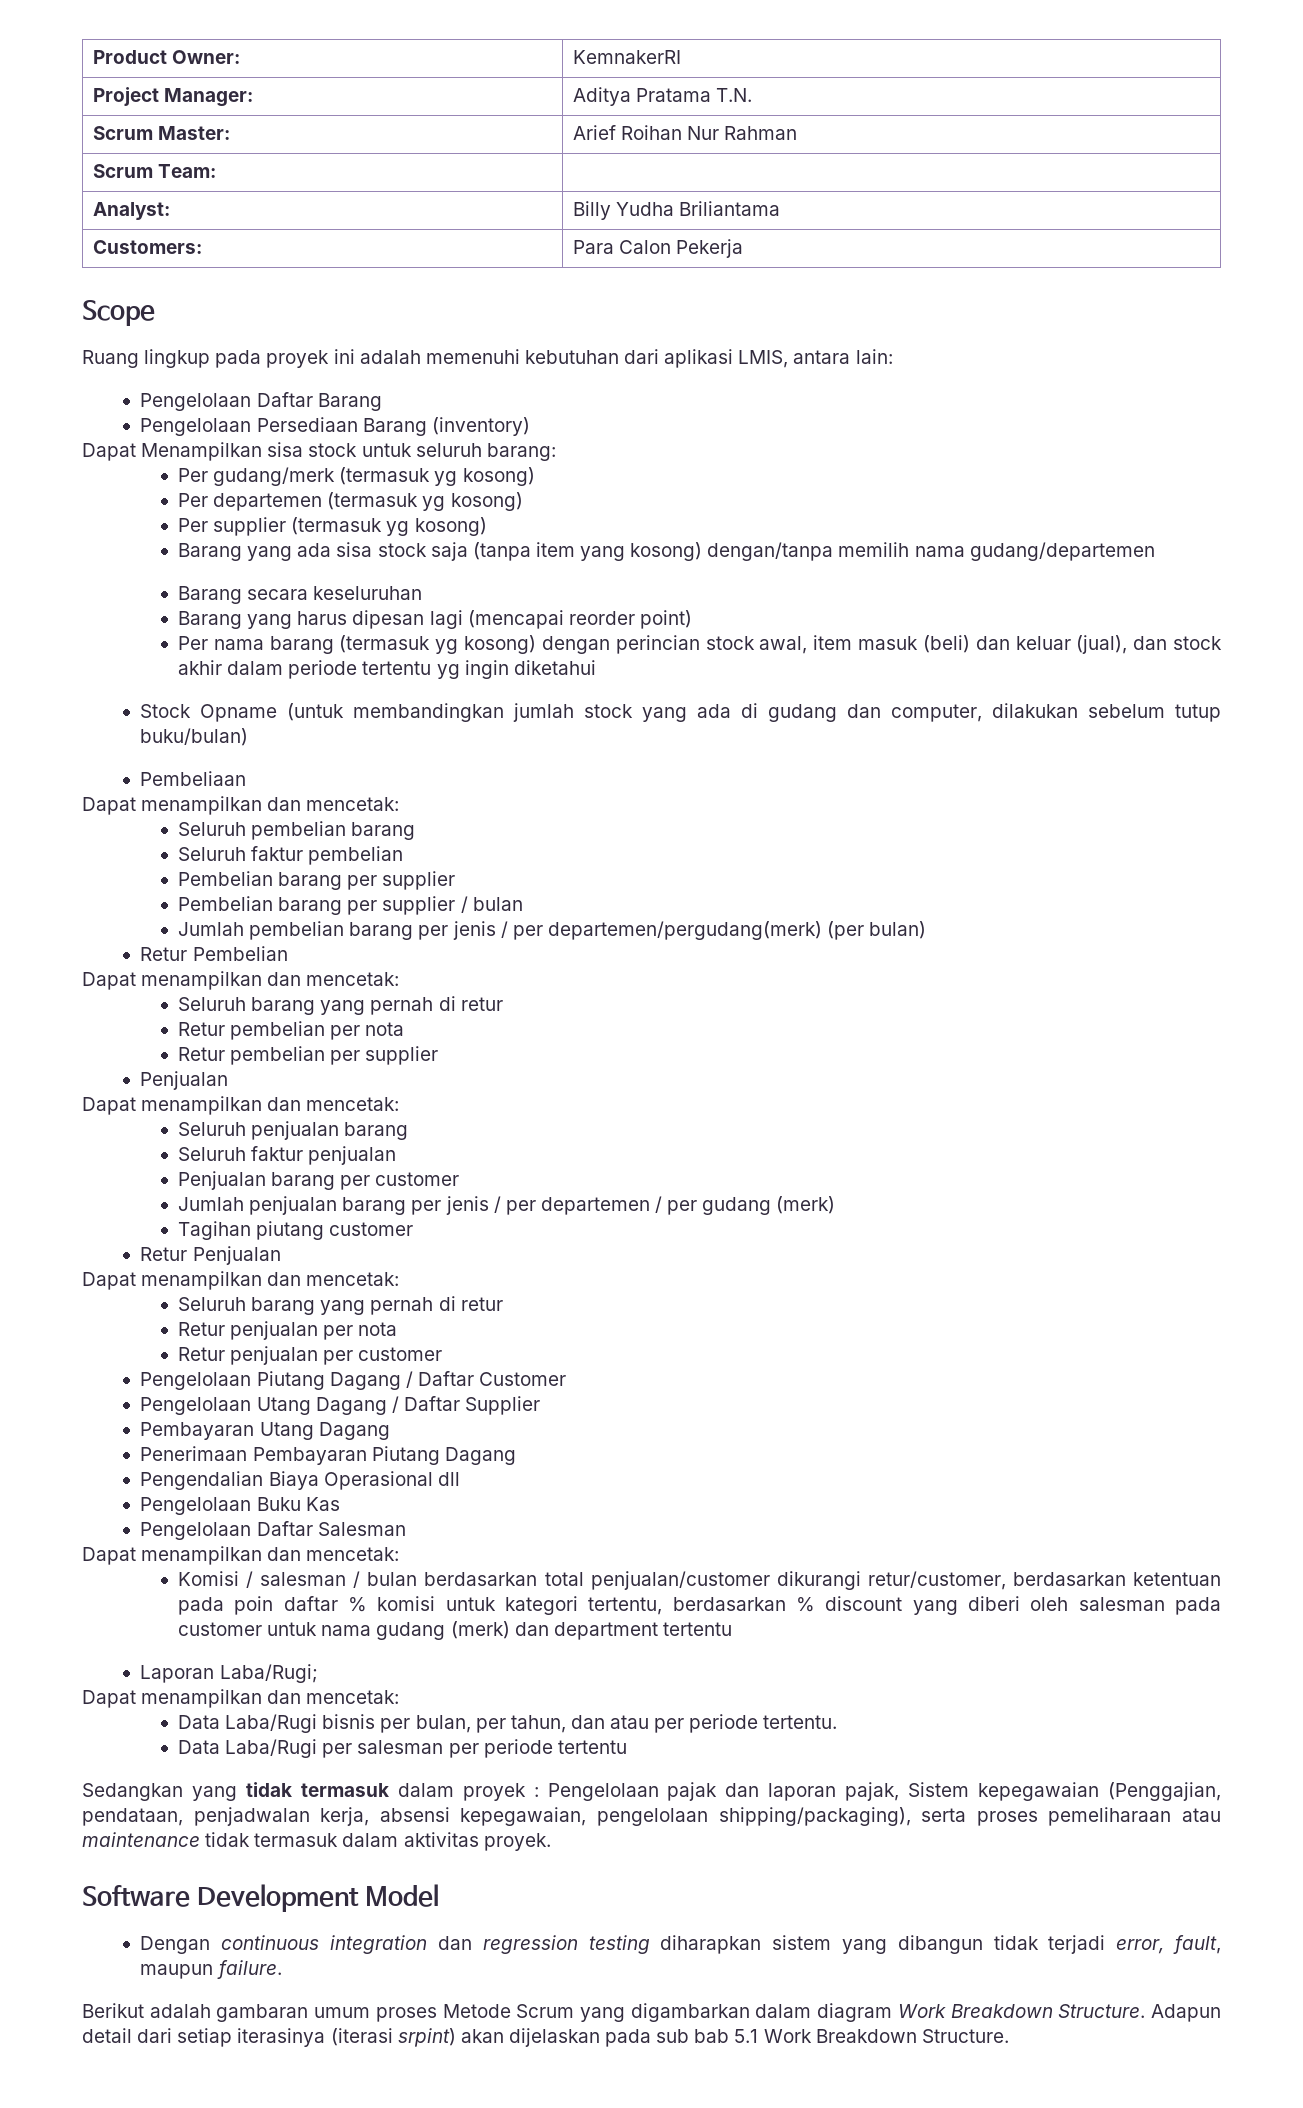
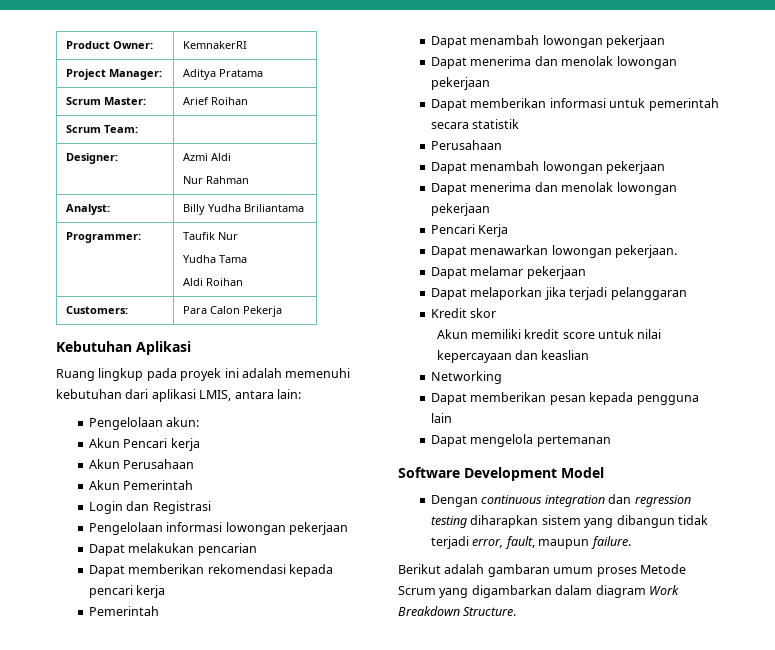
- Project Manager: | Aditya Pratama T.N.
+ Project Manager: | Aditya Pratama
- Scrum Master: | Arief Roihan Nur Rahman
+ Scrum Master: | Arief Roihan
+ Designer: | Azmi Aldi
+ Nur Rahman
+ Programmer: | Taufik Nur
+ Yudha Tama
+ Aldi Roihan
- Scope
+ Kebutuhan Aplikasi
- Pengelolaan Daftar Barang
- Pengelolaan Persediaan Barang (inventory)
- Dapat Menampilkan sisa stock untuk seluruh barang:
- Per gudang/merk (termasuk yg kosong)
- Per departemen (termasuk yg kosong)
- Per supplier (termasuk yg kosong)
- Barang yang ada sisa stock saja (tanpa item yang kosong) dengan/tanpa memilih nama gudang/departemen
- Barang secara keseluruhan
- Barang yang harus dipesan lagi (mencapai reorder point)
- Per nama barang (termasuk yg kosong) dengan perincian stock awal, item masuk (beli) dan keluar (jual), dan stock akhir dalam periode tertentu yg ingin diketahui
- Stock Opname (untuk membandingkan jumlah stock yang ada di gudang dan computer, dilakukan sebelum tutup buku/bulan)
- Pembeliaan
- Dapat menampilkan dan mencetak:
- Seluruh pembelian barang
- Seluruh faktur pembelian
- Pembelian barang per supplier
- Pembelian barang per supplier / bulan
- Jumlah pembelian barang per jenis / per departemen/pergudang(merk) (per bulan)
- Retur Pembelian
- Dapat menampilkan dan mencetak:
- Seluruh barang yang pernah di retur
- Retur pembelian per nota
- Retur pembelian per supplier
- Penjualan
- Dapat menampilkan dan mencetak:
- Seluruh penjualan barang
- Seluruh faktur penjualan
- Penjualan barang per customer
- Jumlah penjualan barang per jenis / per departemen / per gudang (merk)
- Tagihan piutang customer
- Retur Penjualan
- Dapat menampilkan dan mencetak:
- Seluruh barang yang pernah di retur
- Retur penjualan per nota
- Retur penjualan per customer
- Pengelolaan Piutang Dagang / Daftar Customer
- Pengelolaan Utang Dagang / Daftar Supplier
- Pembayaran Utang Dagang
- Penerimaan Pembayaran Piutang Dagang
- Pengendalian Biaya Operasional dll
- Pengelolaan Buku Kas
- Pengelolaan Daftar Salesman
- Dapat menampilkan dan mencetak:
- Komisi / salesman / bulan berdasarkan total penjualan/customer dikurangi retur/customer, berdasarkan ketentuan pada poin daftar % komisi untuk kategori tertentu, berdasarkan % discount yang diberi oleh salesman pada customer untuk nama gudang (merk) dan department tertentu
- Laporan Laba/Rugi;
- Dapat menampilkan dan mencetak:
- Data Laba/Rugi bisnis per bulan, per tahun, dan atau per periode tertentu.
- Data Laba/Rugi per salesman per periode tertentu
- Sedangkan yang tidak termasuk dalam proyek : Pengelolaan pajak dan laporan pajak, Sistem kepegawaian (Penggajian, pendataan, penjadwalan kerja, absensi kepegawaian, pengelolaan shipping/packaging), serta proses pemeliharaan atau maintenance tidak termasuk dalam aktivitas proyek.
+ Pengelolaan akun:
+ Akun Pencari kerja
+ Akun Perusahaan
+ Akun Pemerintah
+ Login dan Registrasi
+ Pengelolaan informasi lowongan pekerjaan
+ Dapat melakukan pencarian
+ Dapat memberikan rekomendasi kepada pencari kerja
+ Pemerintah
+ Dapat menambah lowongan pekerjaan
+ Dapat menerima dan menolak lowongan pekerjaan
+ Dapat memberikan informasi untuk pemerintah secara statistik
+ Perusahaan
+ Dapat menambah lowongan pekerjaan
+ Dapat menerima dan menolak lowongan pekerjaan
+ Pencari Kerja
+ Dapat menawarkan lowongan pekerjaan.
+ Dapat melamar pekerjaan
+ Dapat melaporkan jika terjadi pelanggaran
+ Kredit skor
+ Akun memiliki kredit score untuk nilai kepercayaan dan keaslian
+ Networking
+ Dapat memberikan pesan kepada pengguna lain
+ Dapat mengelola pertemanan
- Adapun detail dari setiap iterasinya (iterasi srpint) akan dijelaskan pada sub bab 5.1 Work Breakdown Structure.

